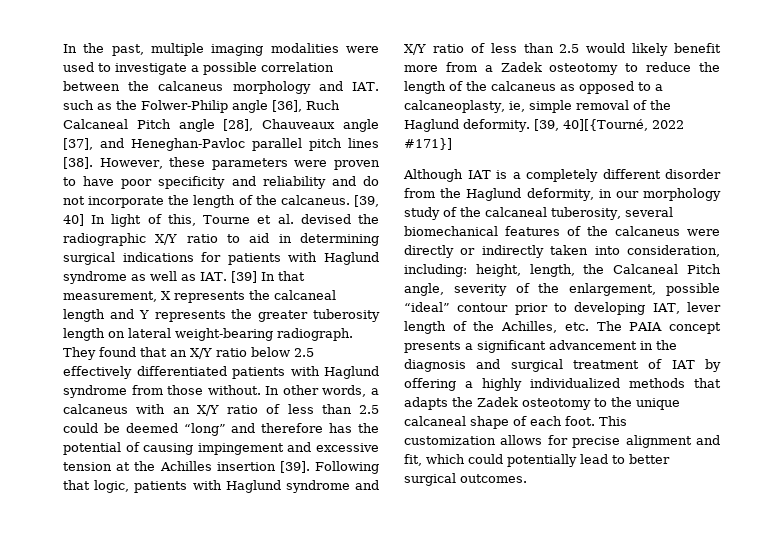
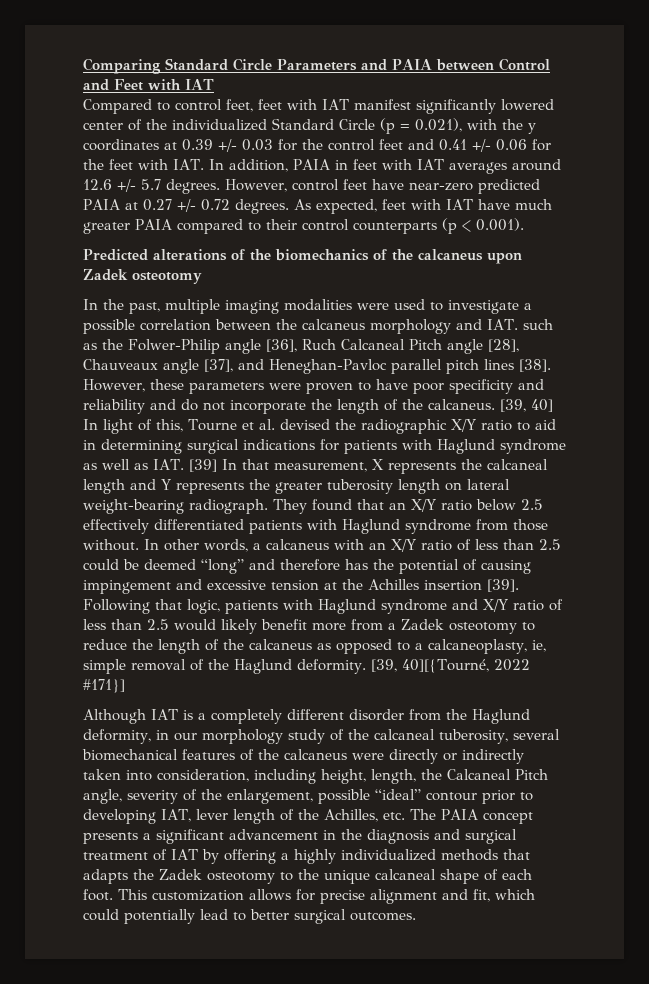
+ Comparing Standard Circle Parameters and PAIA between Control and Feet with IAT
+ Compared to control feet, feet with IAT manifest significantly lowered center of the individualized Standard Circle (p = 0.021), with the y coordinates at 0.39 +/- 0.03 for the control feet and 0.41 +/- 0.06 for the feet with IAT. In addition, PAIA in feet with IAT averages around 12.6 +/- 5.7 degrees. However, control feet have near-zero predicted PAIA at 0.27 +/- 0.72 degrees. As expected, feet with IAT have much greater PAIA compared to their control counterparts (p < 0.001).
+ Predicted alterations of the biomechanics of the calcaneus upon Zadek osteotomy
- Although IAT is a completely different disorder from the Haglund deformity, in our morphology study of the calcaneal tuberosity, several biomechanical features of the calcaneus were directly or indirectly taken into consideration, including: height, length, the Calcaneal Pitch angle, severity of the enlargement, possible “ideal” contour prior to developing IAT, lever length of the Achilles, etc. The PAIA concept presents a significant advancement in the diagnosis and surgical treatment of IAT by offering a highly individualized methods that adapts the Zadek osteotomy to the unique calcaneal shape of each foot.
+ Although IAT is a completely different disorder from the Haglund deformity, in our morphology study of the calcaneal tuberosity, several biomechanical features of the calcaneus were directly or indirectly taken into consideration, including height, length, the Calcaneal Pitch angle, severity of the enlargement, possible “ideal” contour prior to developing IAT, lever length of the Achilles, etc. The PAIA concept presents a significant advancement in the diagnosis and surgical treatment of IAT by offering a highly individualized methods that adapts the Zadek osteotomy to the unique calcaneal shape of each foot.

